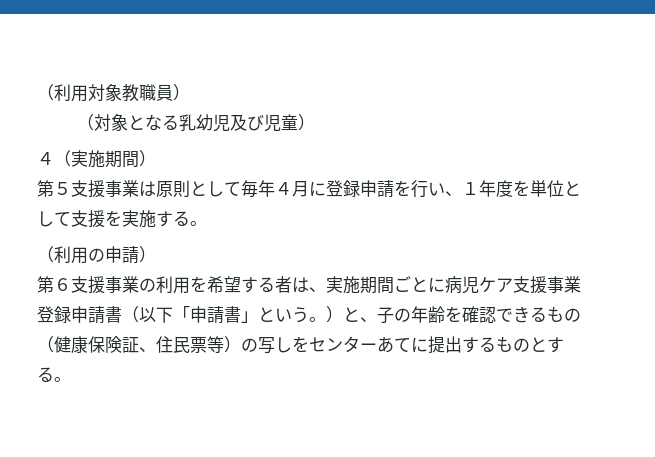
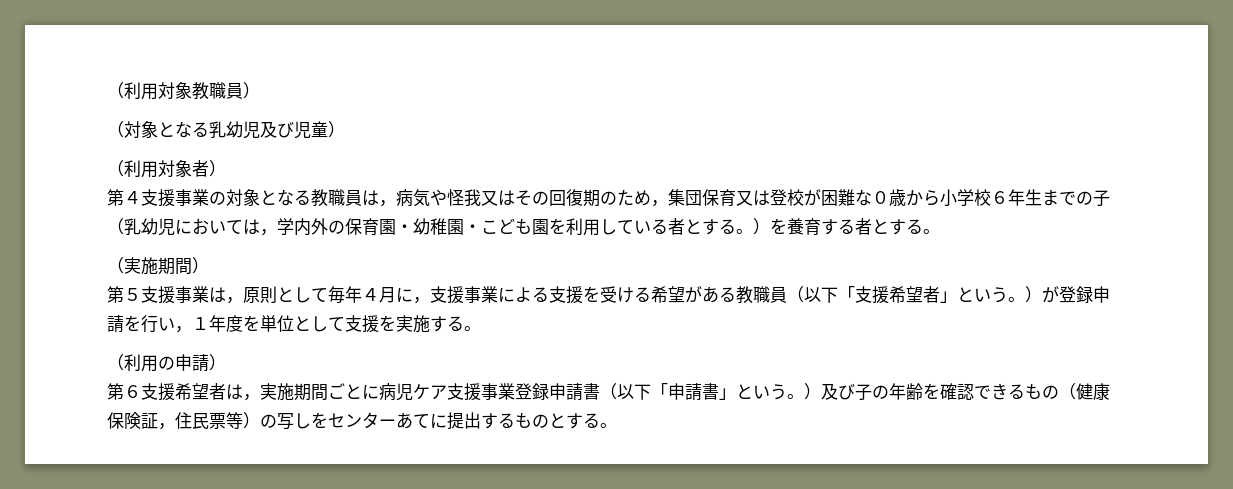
- ４（実施期間）
+ （利用対象者）
+ 第４支援事業の対象となる教職員は，病気や怪我又はその回復期のため，集団保育又は登校が困難な０歳から小学校６年生までの子（乳幼児においては，学内外の保育園・幼稚園・こども園を利用している者とする。）を養育する者とする。
+ （実施期間）
- 第５支援事業は原則として毎年４月に登録申請を行い、１年度を単位として支援を実施する。
+ 第５支援事業は，原則として毎年４月に，支援事業による支援を受ける希望がある教職員（以下「支援希望者」という。）が登録申請を行い，１年度を単位として支援を実施する。
- 第６支援事業の利用を希望する者は、実施期間ごとに病児ケア支援事業登録申請書（以下「申請書」という。）と、子の年齢を確認できるもの（健康保険証、住民票等）の写しをセンターあてに提出するものとする。
+ 第６支援希望者は，実施期間ごとに病児ケア支援事業登録申請書（以下「申請書」という。）及び子の年齢を確認できるもの（健康保険証，住民票等）の写しをセンターあてに提出するものとする。

